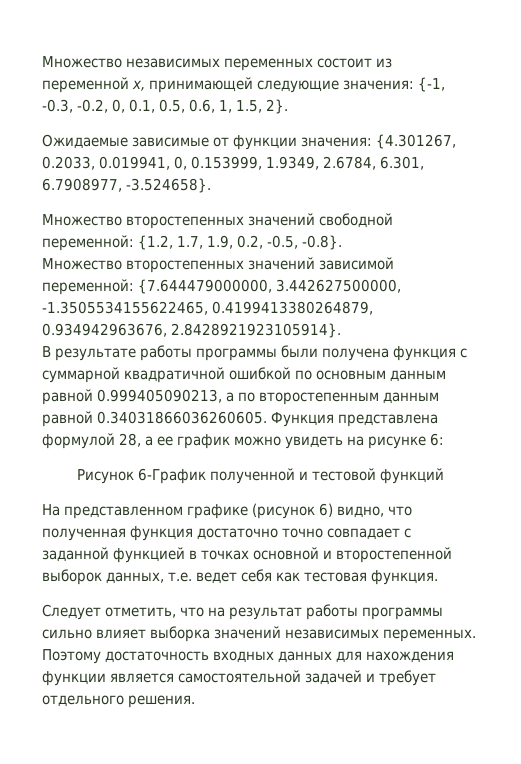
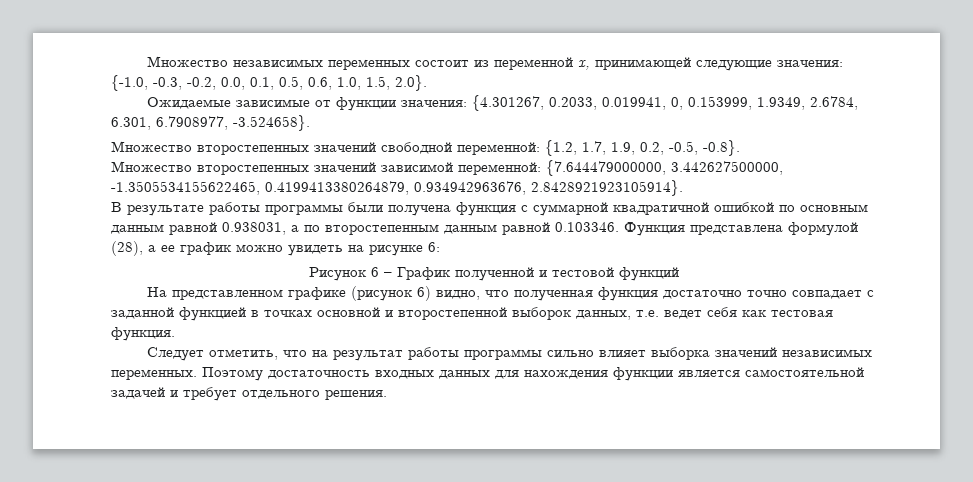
- Множество независимых переменных состоит из переменной x, принимающей следующие значения: {-1, -0.3, -0.2, 0, 0.1, 0.5, 0.6, 1, 1.5, 2}.
+ Множество независимых переменных состоит из переменной x, принимающей следующие значения: {-1.0, -0.3, -0.2, 0.0, 0.1, 0.5, 0.6, 1.0, 1.5, 2.0}.
- В результате работы программы были получена функция с суммарной квадратичной ошибкой по основным данным равной 0.999405090213, а по второстепенным данным равной 0.34031866036260605. Функция представлена формулой 28, а ее график можно увидеть на рисунке 6:
+ В результате работы программы были получена функция с суммарной квадратичной ошибкой по основным данным равной 0.938031, а по второстепенным данным равной 0.103346. Функция представлена формулой (28), а ее график можно увидеть на рисунке 6:
- Рисунок 6-График полученной и тестовой функций
+ Рисунок 6 – График полученной и тестовой функций

